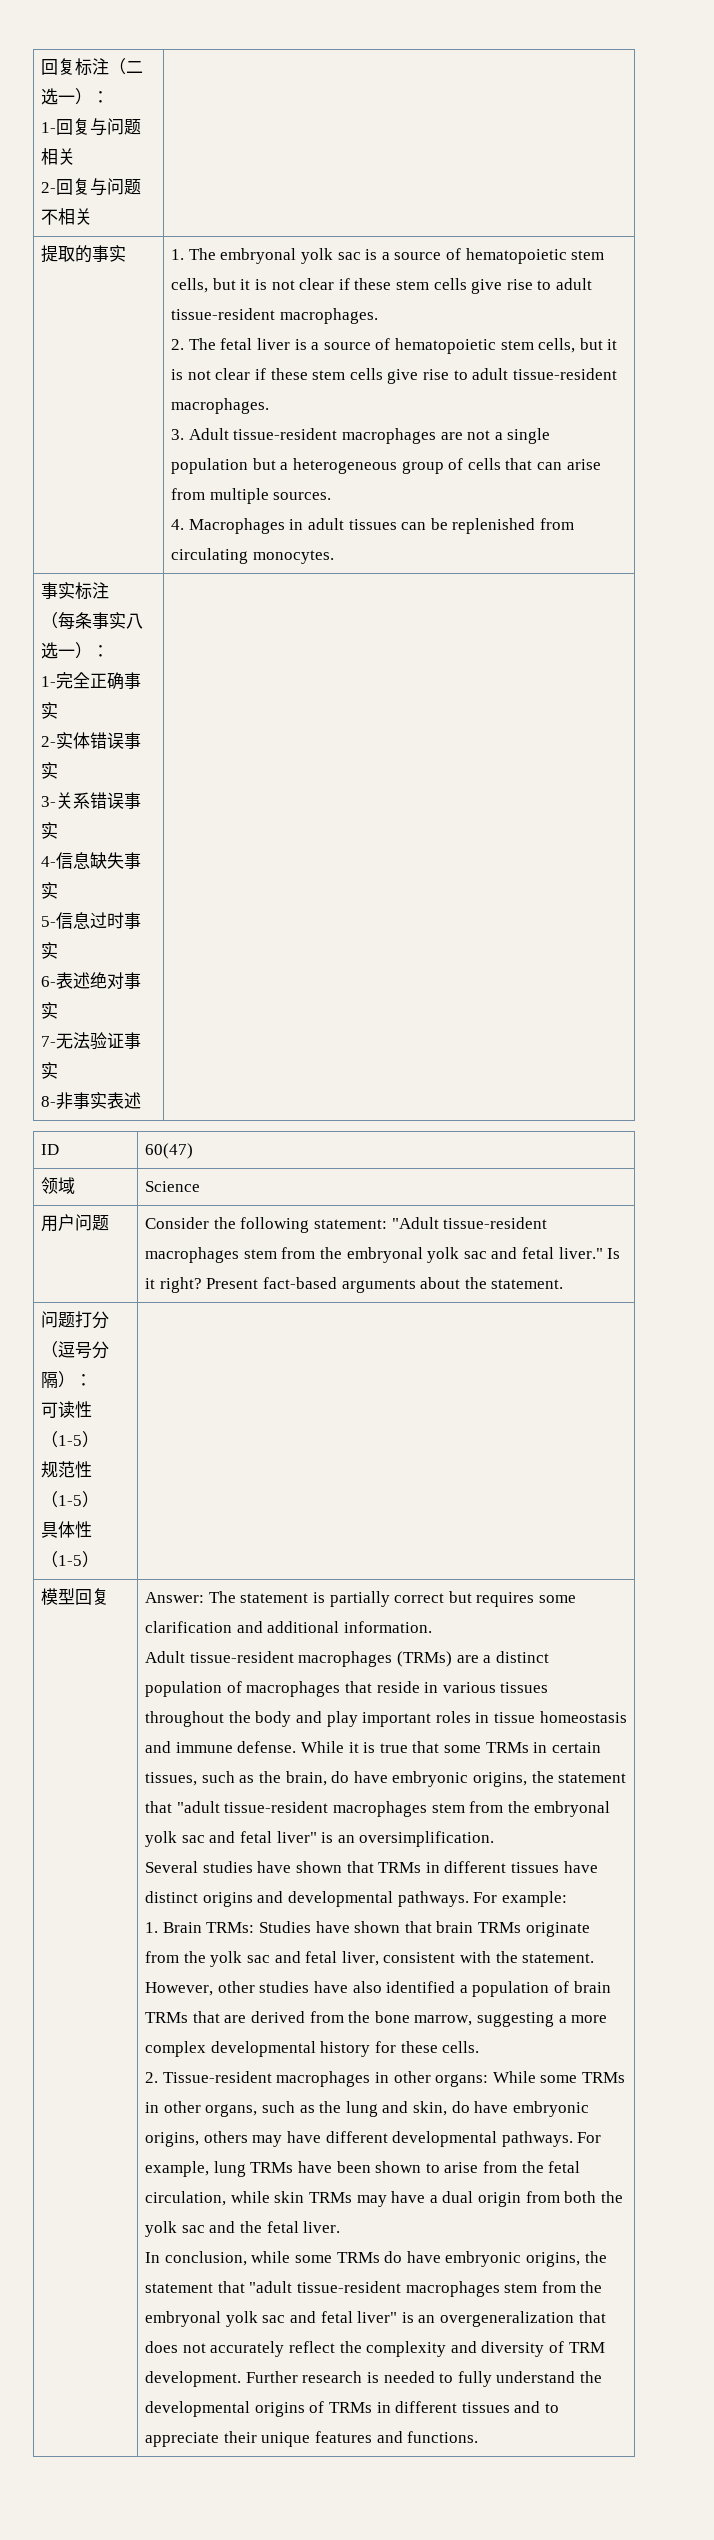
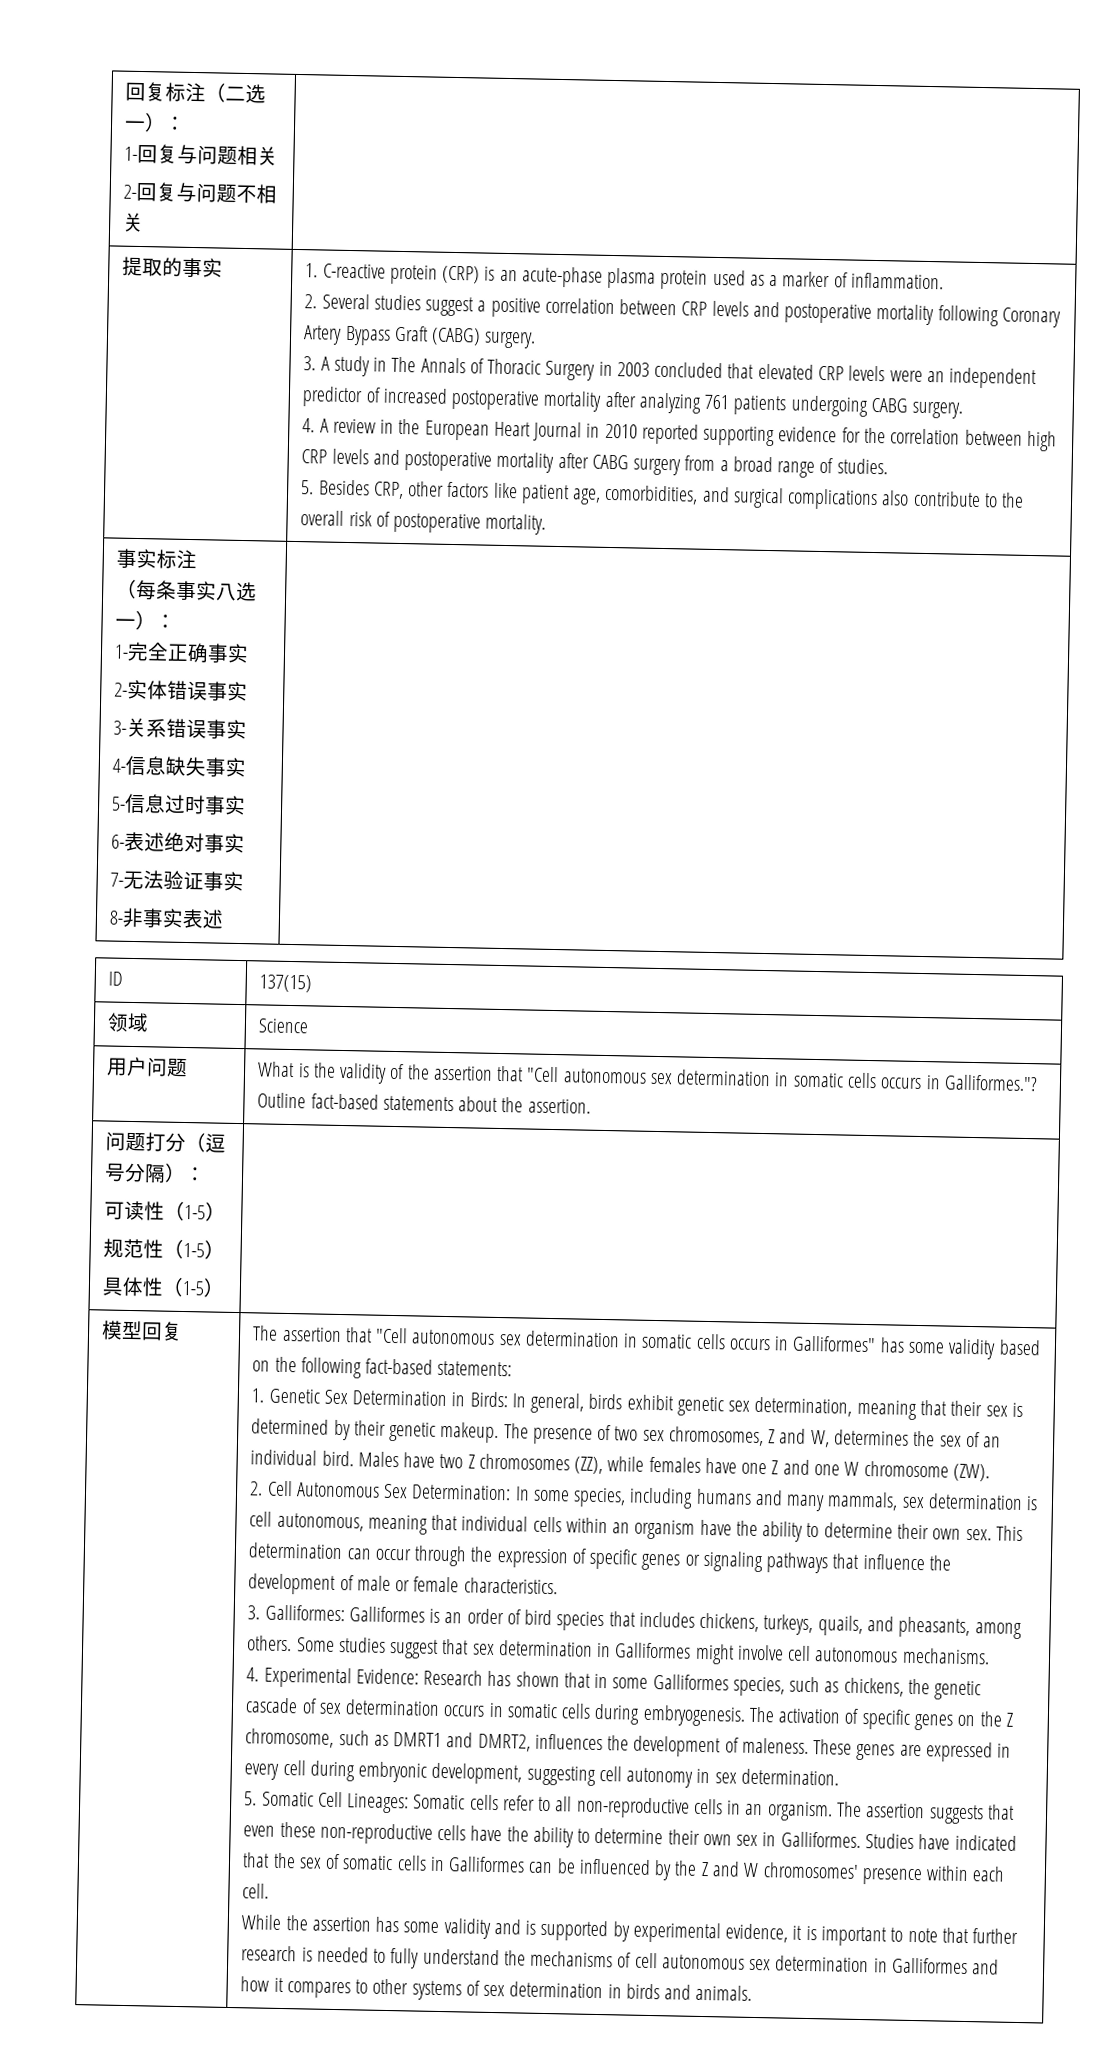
- 1. The embryonal yolk sac is a source of hematopoietic stem cells, but it is not clear if these stem cells give rise to adult tissue-resident macrophages.
- 2. The fetal liver is a source of hematopoietic stem cells, but it is not clear if these stem cells give rise to adult tissue-resident macrophages.
- 3. Adult tissue-resident macrophages are not a single population but a heterogeneous group of cells that can arise from multiple sources.
- 4. Macrophages in adult tissues can be replenished from circulating monocytes.
+ 1. C-reactive protein (CRP) is an acute-phase plasma protein used as a marker of inflammation.
+ 2. Several studies suggest a positive correlation between CRP levels and postoperative mortality following Coronary Artery Bypass Graft (CABG) surgery.
+ 3. A study in The Annals of Thoracic Surgery in 2003 concluded that elevated CRP levels were an independent predictor of increased postoperative mortality after analyzing 761 patients undergoing CABG surgery.
+ 4. A review in the European Heart Journal in 2010 reported supporting evidence for the correlation between high CRP levels and postoperative mortality after CABG surgery from a broad range of studies.
+ 5. Besides CRP, other factors like patient age, comorbidities, and surgical complications also contribute to the overall risk of postoperative mortality.
- ID | 60(47)
+ ID | 137(15)
- 用户问题 | Consider the following statement: "Adult tissue-resident macrophages stem from the embryonal yolk sac and fetal liver." Is it right? Present fact-based arguments about the statement.
+ 用户问题 | What is the validity of the assertion that "Cell autonomous sex determination in somatic cells occurs in Galliformes."? Outline fact-based statements about the assertion.
- Answer: The statement is partially correct but requires some clarification and additional information.
- Adult tissue-resident macrophages (TRMs) are a distinct population of macrophages that reside in various tissues throughout the body and play important roles in tissue homeostasis and immune defense. While it is true that some TRMs in certain tissues, such as the brain, do have embryonic origins, the statement that "adult tissue-resident macrophages stem from the embryonal yolk sac and fetal liver" is an oversimplification.
- Several studies have shown that TRMs in different tissues have distinct origins and developmental pathways. For example:
- 1. Brain TRMs: Studies have shown that brain TRMs originate from the yolk sac and fetal liver, consistent with the statement. However, other studies have also identified a population of brain TRMs that are derived from the bone marrow, suggesting a more complex developmental history for these cells.
- 2. Tissue-resident macrophages in other organs: While some TRMs in other organs, such as the lung and skin, do have embryonic origins, others may have different developmental pathways. For example, lung TRMs have been shown to arise from the fetal circulation, while skin TRMs may have a dual origin from both the yolk sac and the fetal liver.
- In conclusion, while some TRMs do have embryonic origins, the statement that "adult tissue-resident macrophages stem from the embryonal yolk sac and fetal liver" is an overgeneralization that does not accurately reflect the complexity and diversity of TRM development. Further research is needed to fully understand the developmental origins of TRMs in different tissues and to appreciate their unique features and functions.
+ The assertion that "Cell autonomous sex determination in somatic cells occurs in Galliformes" has some validity based on the following fact-based statements:
+ 1. Genetic Sex Determination in Birds: In general, birds exhibit genetic sex determination, meaning that their sex is determined by their genetic makeup. The presence of two sex chromosomes, Z and W, determines the sex of an individual bird. Males have two Z chromosomes (ZZ), while females have one Z and one W chromosome (ZW).
+ 2. Cell Autonomous Sex Determination: In some species, including humans and many mammals, sex determination is cell autonomous, meaning that individual cells within an organism have the ability to determine their own sex. This determination can occur through the expression of specific genes or signaling pathways that influence the development of male or female characteristics.
+ 3. Galliformes: Galliformes is an order of bird species that includes chickens, turkeys, quails, and pheasants, among others. Some studies suggest that sex determination in Galliformes might involve cell autonomous mechanisms.
+ 4. Experimental Evidence: Research has shown that in some Galliformes species, such as chickens, the genetic cascade of sex determination occurs in somatic cells during embryogenesis. The activation of specific genes on the Z chromosome, such as DMRT1 and DMRT2, influences the development of maleness. These genes are expressed in every cell during embryonic development, suggesting cell autonomy in sex determination.
+ 5. Somatic Cell Lineages: Somatic cells refer to all non-reproductive cells in an organism. The assertion suggests that even these non-reproductive cells have the ability to determine their own sex in Galliformes. Studies have indicated that the sex of somatic cells in Galliformes can be influenced by the Z and W chromosomes' presence within each cell.
+ While the assertion has some validity and is supported by experimental evidence, it is important to note that further research is needed to fully understand the mechanisms of cell autonomous sex determination in Galliformes and how it compares to other systems of sex determination in birds and animals.

